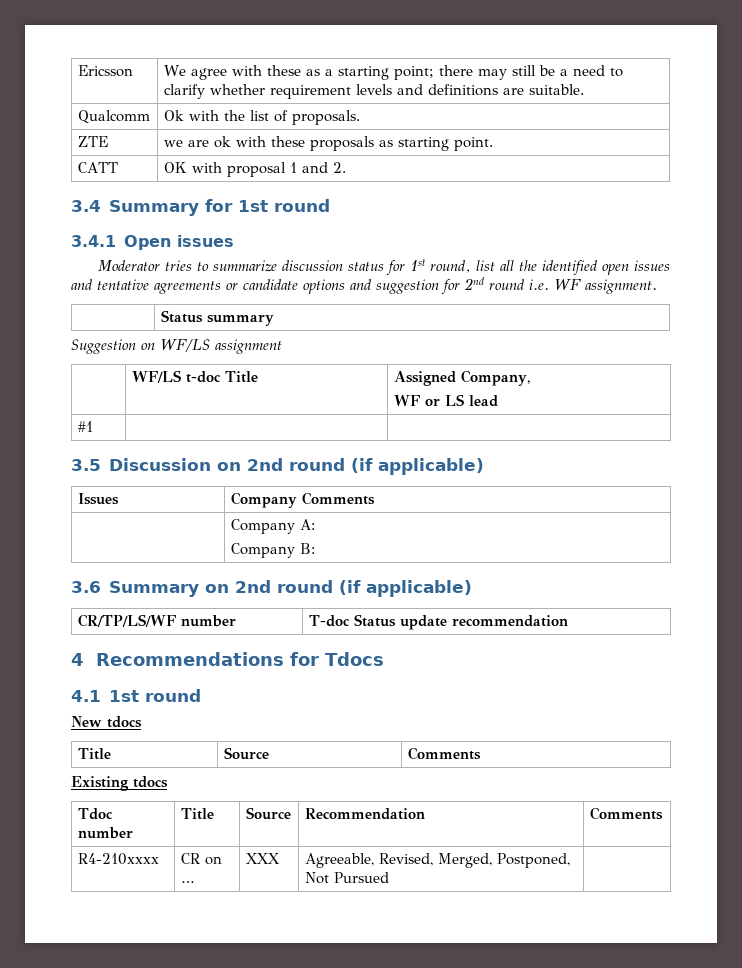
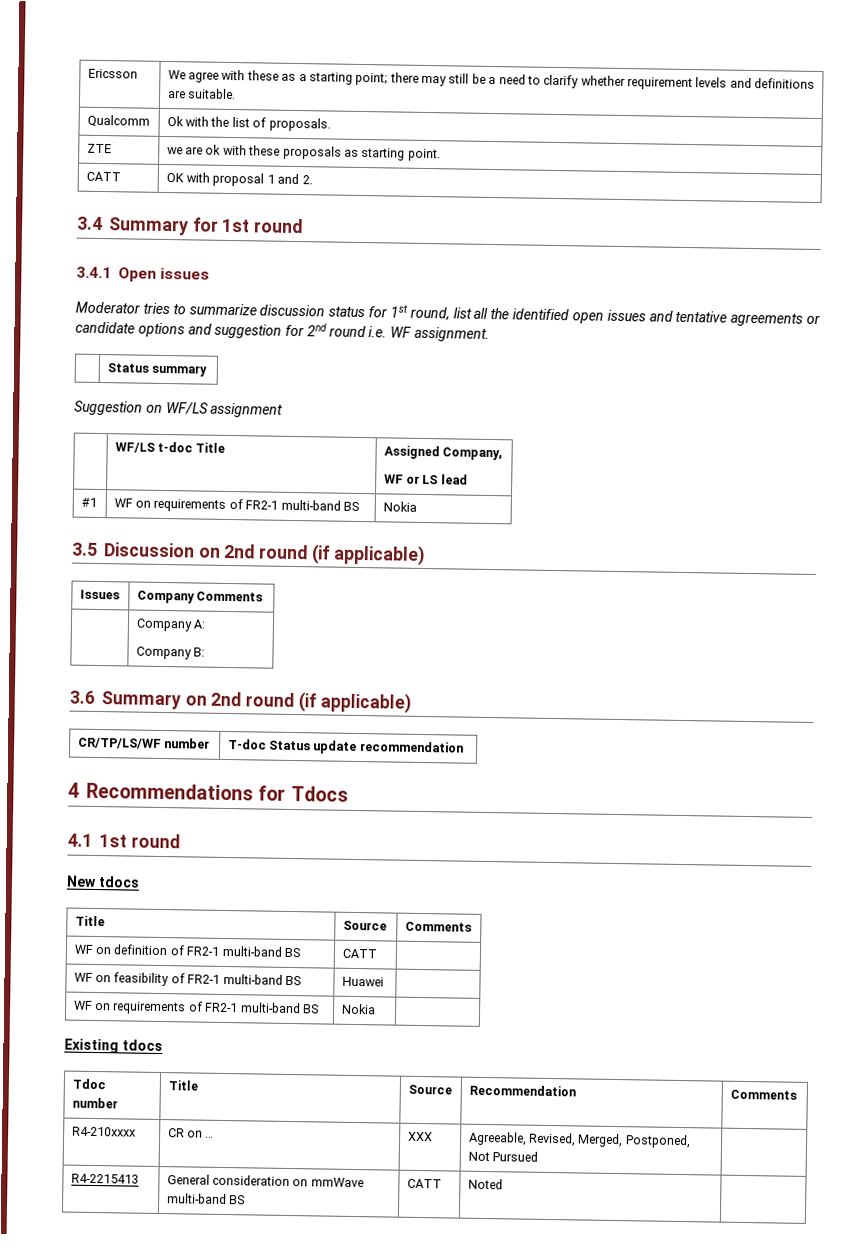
- #1 | |
+ #1 | WF on requirements of FR2-1 multi-band BS | Nokia
+ WF on definition of FR2-1 multi-band BS | CATT |
+ WF on feasibility of FR2-1 multi-band BS | Huawei |
+ WF on requirements of FR2-1 multi-band BS | Nokia |
+ R4-2215413 | General consideration on mmWave multi-band BS | CATT | Noted |

